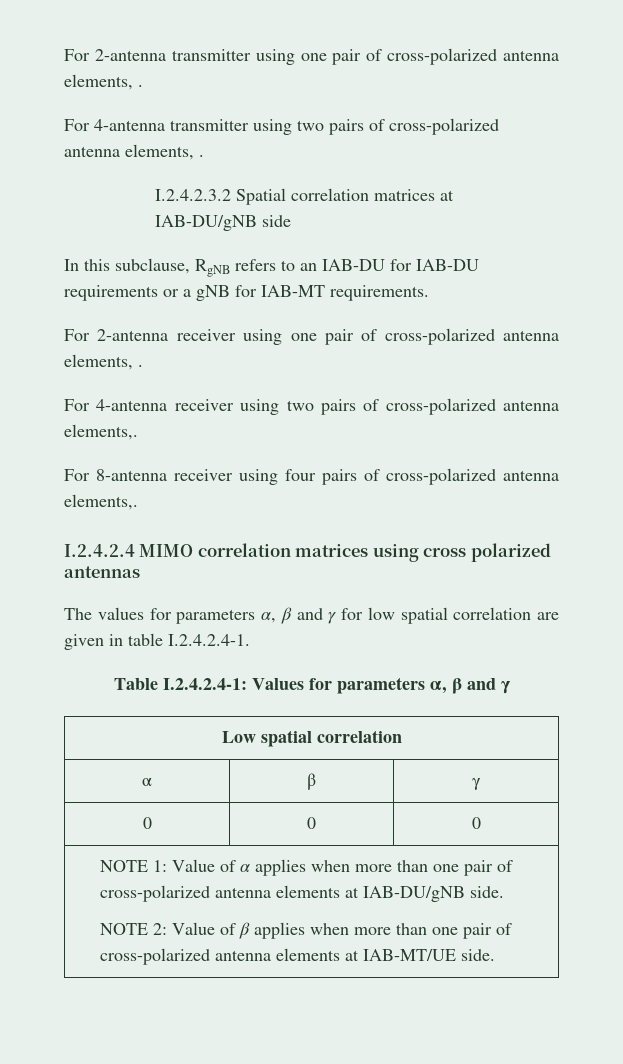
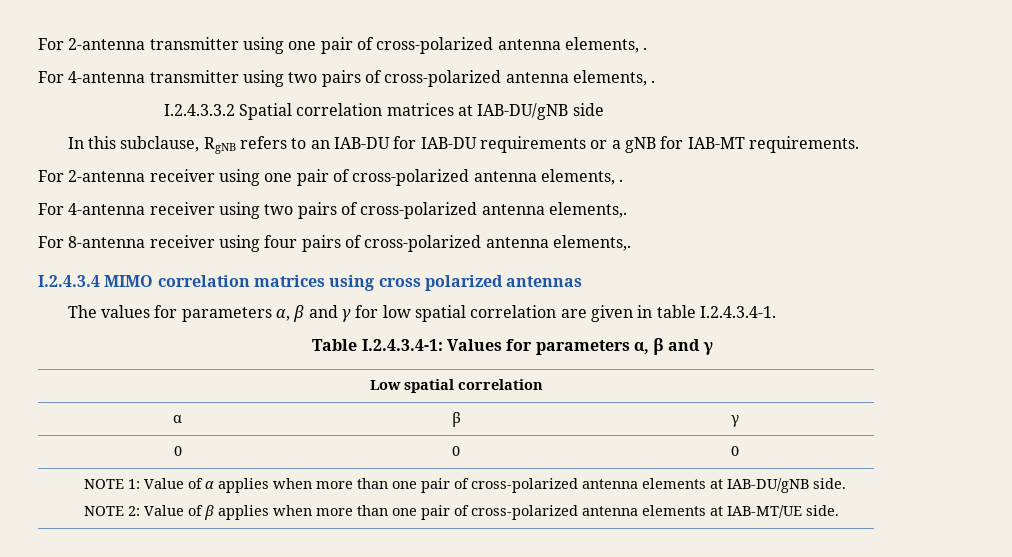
- I.2.4.2.3.2 Spatial correlation matrices at IAB-DU/gNB side
+ I.2.4.3.3.2 Spatial correlation matrices at IAB-DU/gNB side
- I.2.4.2.4 MIMO correlation matrices using cross polarized antennas
+ I.2.4.3.4 MIMO correlation matrices using cross polarized antennas
- The values for parameters α, β and γ for low spatial correlation are given in table I.2.4.2.4-1.
+ The values for parameters α, β and γ for low spatial correlation are given in table I.2.4.3.4-1.
- Table I.2.4.2.4-1: Values for parameters α, β and γ
+ Table I.2.4.3.4-1: Values for parameters α, β and γ

